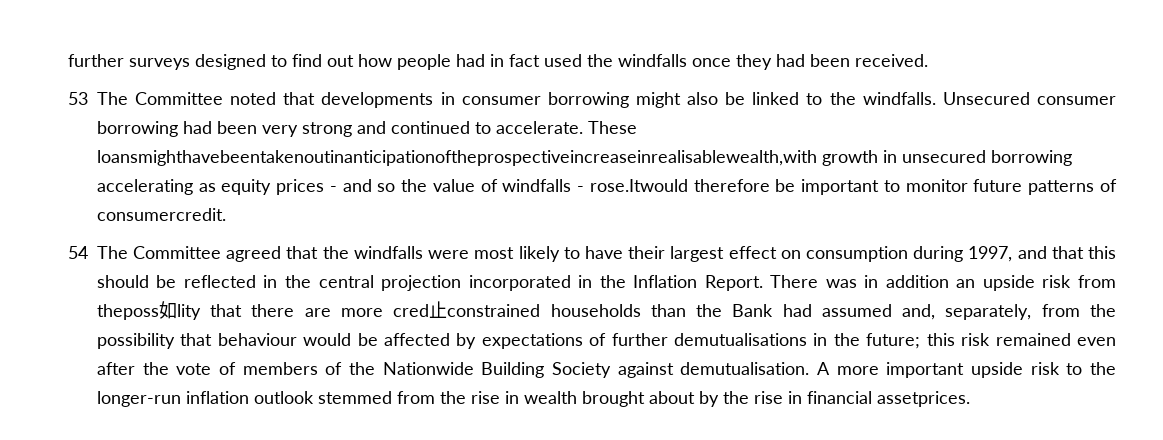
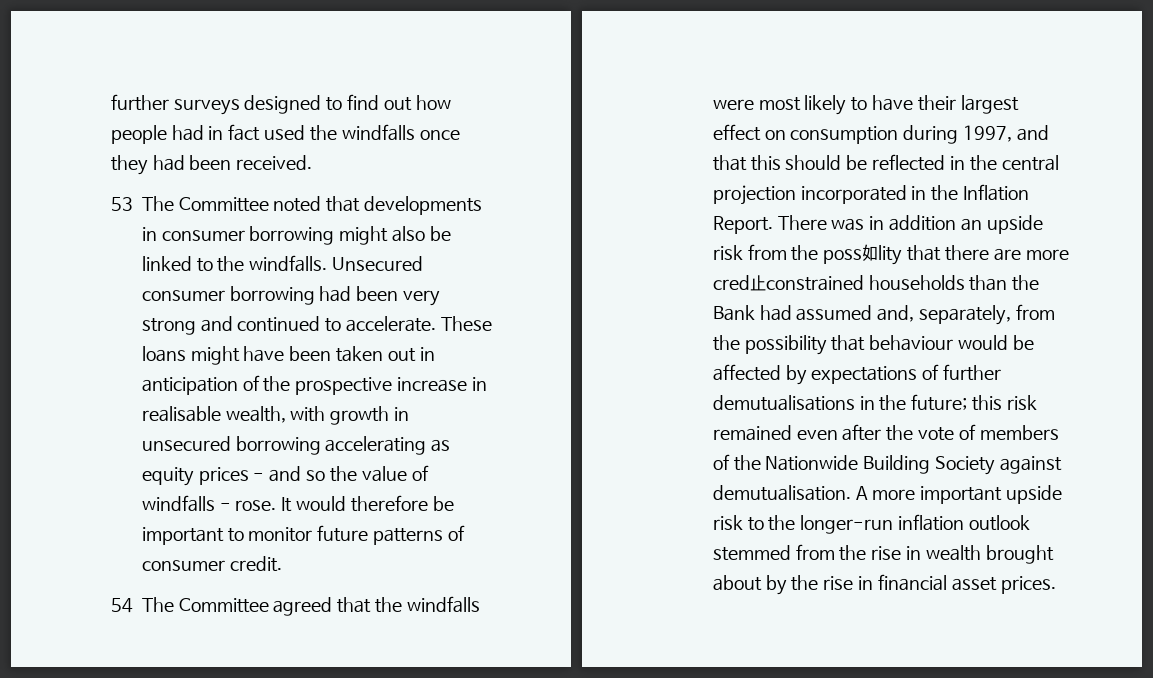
- These loansmighthavebeentakenoutinanticipationoftheprospectiveincreaseinrealisablewealth,with growth in unsecured borrowing accelerating as equity prices - and so the value of windfalls - rose.Itwould therefore be important to monitor future patterns of consumercredit.
+ These loans might have been taken out in anticipation of the prospective increase in realisable wealth, with growth in unsecured borrowing accelerating as equity prices - and so the value of windfalls - rose. It would therefore be important to monitor future patterns of consumer credit.
- There was in addition an upside risk from theposs如lity that there are more cred止constrained households than the Bank had assumed and, separately, from the possibility that behaviour would be affected by expectations of further demutualisations in the future; this risk remained even after the vote of members of the Nationwide Building Society against demutualisation.
+ There was in addition an upside risk from the poss如lity that there are more cred止constrained households than the Bank had assumed and, separately, from the possibility that behaviour would be affected by expectations of further demutualisations in the future; this risk remained even after the vote of members of the Nationwide Building Society against demutualisation.
- A more important upside risk to the longer-run inflation outlook stemmed from the rise in wealth brought about by the rise in financial assetprices.
+ A more important upside risk to the longer-run inflation outlook stemmed from the rise in wealth brought about by the rise in financial asset prices.

